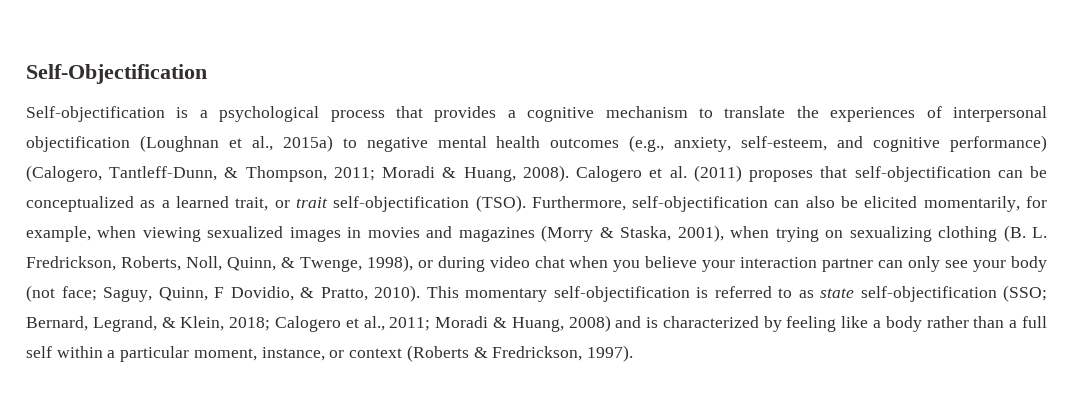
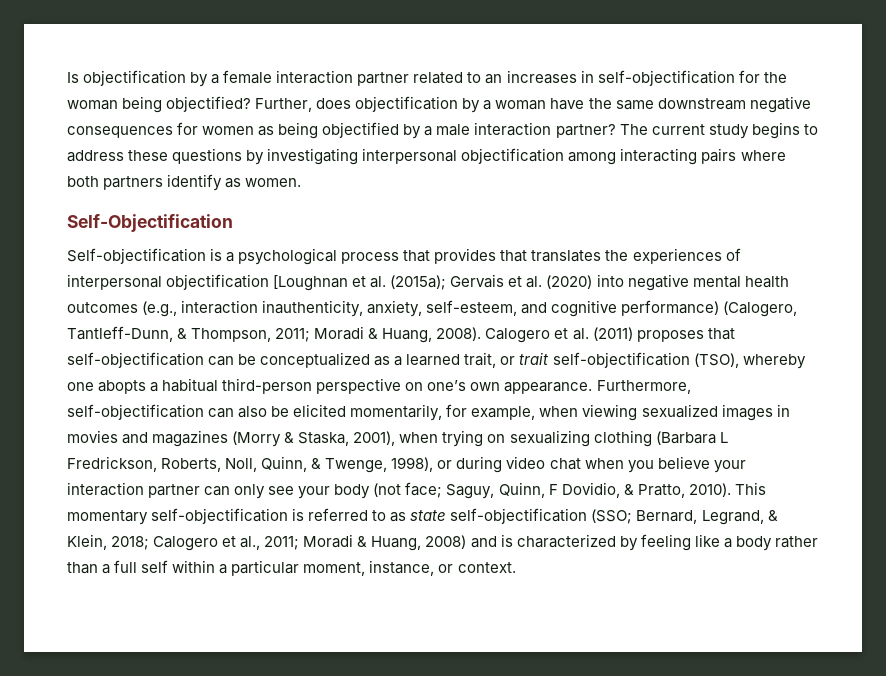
+ Is objectification by a female interaction partner related to an increases in self-objectification for the woman being objectified? Further, does objectification by a woman have the same downstream negative consequences for women as being objectified by a male interaction partner? The current study begins to address these questions by investigating interpersonal objectification among interacting pairs where both partners identify as women.
- Self-objectification is a psychological process that provides a cognitive mechanism to translate the experiences of interpersonal objectification (Loughnan et al., 2015a) to negative mental health outcomes (e.g., anxiety, self-esteem, and cognitive performance) (Calogero, Tantleff-Dunn, & Thompson, 2011; Moradi & Huang, 2008).
+ Self-objectification is a psychological process that provides that translates the experiences of interpersonal objectification [Loughnan et al. (2015a); Gervais et al. (2020) into negative mental health outcomes (e.g., interaction inauthenticity, anxiety, self-esteem, and cognitive performance) (Calogero, Tantleff-Dunn, & Thompson, 2011; Moradi & Huang, 2008).
- Calogero et al. (2011) proposes that self-objectification can be conceptualized as a learned trait, or trait self-objectification (TSO).
+ Calogero et al. (2011) proposes that self-objectification can be conceptualized as a learned trait, or trait self-objectification (TSO), whereby one abopts a habitual third-person perspective on one’s own appearance.
- Furthermore, self-objectification can also be elicited momentarily, for example, when viewing sexualized images in movies and magazines (Morry & Staska, 2001), when trying on sexualizing clothing (B. L. Fredrickson, Roberts, Noll, Quinn, & Twenge, 1998), or during video chat when you believe your interaction partner can only see your body (not face; Saguy, Quinn, F Dovidio, & Pratto, 2010).
+ Furthermore, self-objectification can also be elicited momentarily, for example, when viewing sexualized images in movies and magazines (Morry & Staska, 2001), when trying on sexualizing clothing (Barbara L Fredrickson, Roberts, Noll, Quinn, & Twenge, 1998), or during video chat when you believe your interaction partner can only see your body (not face; Saguy, Quinn, F Dovidio, & Pratto, 2010).
- This momentary self-objectification is referred to as state self-objectification (SSO; Bernard, Legrand, & Klein, 2018; Calogero et al., 2011; Moradi & Huang, 2008) and is characterized by feeling like a body rather than a full self within a particular moment, instance, or context (Roberts & Fredrickson, 1997).
+ This momentary self-objectification is referred to as state self-objectification (SSO; Bernard, Legrand, & Klein, 2018; Calogero et al., 2011; Moradi & Huang, 2008) and is characterized by feeling like a body rather than a full self within a particular moment, instance, or context.

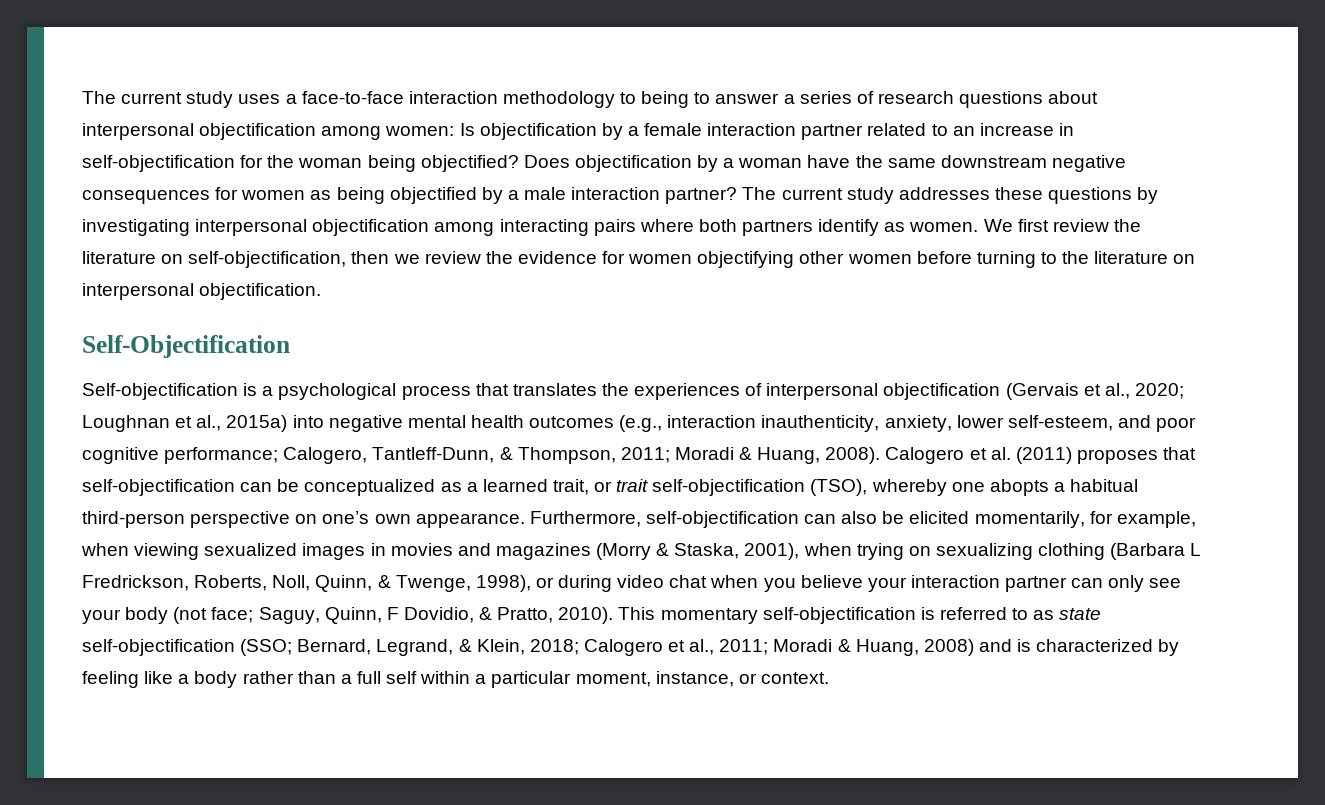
- Is objectification by a female interaction partner related to an increases in self-objectification for the woman being objectified?
+ The current study uses a face-to-face interaction methodology to being to answer a series of research questions about interpersonal objectification among women: Is objectification by a female interaction partner related to an increase in self-objectification for the woman being objectified?
- Further, does objectification by a woman have the same downstream negative consequences for women as being objectified by a male interaction partner?
+ Does objectification by a woman have the same downstream negative consequences for women as being objectified by a male interaction partner?
- The current study begins to address these questions by investigating interpersonal objectification among interacting pairs where both partners identify as women.
+ The current study addresses these questions by investigating interpersonal objectification among interacting pairs where both partners identify as women. We first review the literature on self-objectification, then we review the evidence for women objectifying other women before turning to the literature on interpersonal objectification.
- Self-objectification is a psychological process that provides that translates the experiences of interpersonal objectification [Loughnan et al. (2015a); Gervais et al. (2020) into negative mental health outcomes (e.g., interaction inauthenticity, anxiety, self-esteem, and cognitive performance) (Calogero, Tantleff-Dunn, & Thompson, 2011; Moradi & Huang, 2008).
+ Self-objectification is a psychological process that translates the experiences of interpersonal objectification (Gervais et al., 2020; Loughnan et al., 2015a) into negative mental health outcomes (e.g., interaction inauthenticity, anxiety, lower self-esteem, and poor cognitive performance; Calogero, Tantleff-Dunn, & Thompson, 2011; Moradi & Huang, 2008).

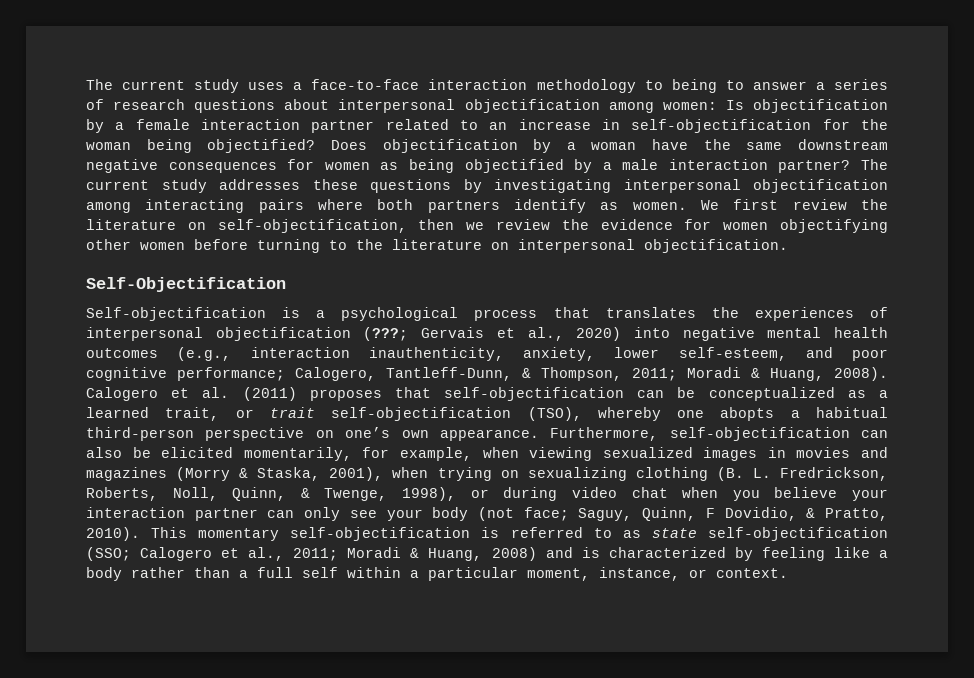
- Self-objectification is a psychological process that translates the experiences of interpersonal objectification (Gervais et al., 2020; Loughnan et al., 2015a) into negative mental health outcomes (e.g., interaction inauthenticity, anxiety, lower self-esteem, and poor cognitive performance; Calogero, Tantleff-Dunn, & Thompson, 2011; Moradi & Huang, 2008).
+ Self-objectification is a psychological process that translates the experiences of interpersonal objectification (???; Gervais et al., 2020) into negative mental health outcomes (e.g., interaction inauthenticity, anxiety, lower self-esteem, and poor cognitive performance; Calogero, Tantleff-Dunn, & Thompson, 2011; Moradi & Huang, 2008).
- Furthermore, self-objectification can also be elicited momentarily, for example, when viewing sexualized images in movies and magazines (Morry & Staska, 2001), when trying on sexualizing clothing (Barbara L Fredrickson, Roberts, Noll, Quinn, & Twenge, 1998), or during video chat when you believe your interaction partner can only see your body (not face; Saguy, Quinn, F Dovidio, & Pratto, 2010).
+ Furthermore, self-objectification can also be elicited momentarily, for example, when viewing sexualized images in movies and magazines (Morry & Staska, 2001), when trying on sexualizing clothing (B. L. Fredrickson, Roberts, Noll, Quinn, & Twenge, 1998), or during video chat when you believe your interaction partner can only see your body (not face; Saguy, Quinn, F Dovidio, & Pratto, 2010).
- This momentary self-objectification is referred to as state self-objectification (SSO; Bernard, Legrand, & Klein, 2018; Calogero et al., 2011; Moradi & Huang, 2008) and is characterized by feeling like a body rather than a full self within a particular moment, instance, or context.
+ This momentary self-objectification is referred to as state self-objectification (SSO; Calogero et al., 2011; Moradi & Huang, 2008) and is characterized by feeling like a body rather than a full self within a particular moment, instance, or context.

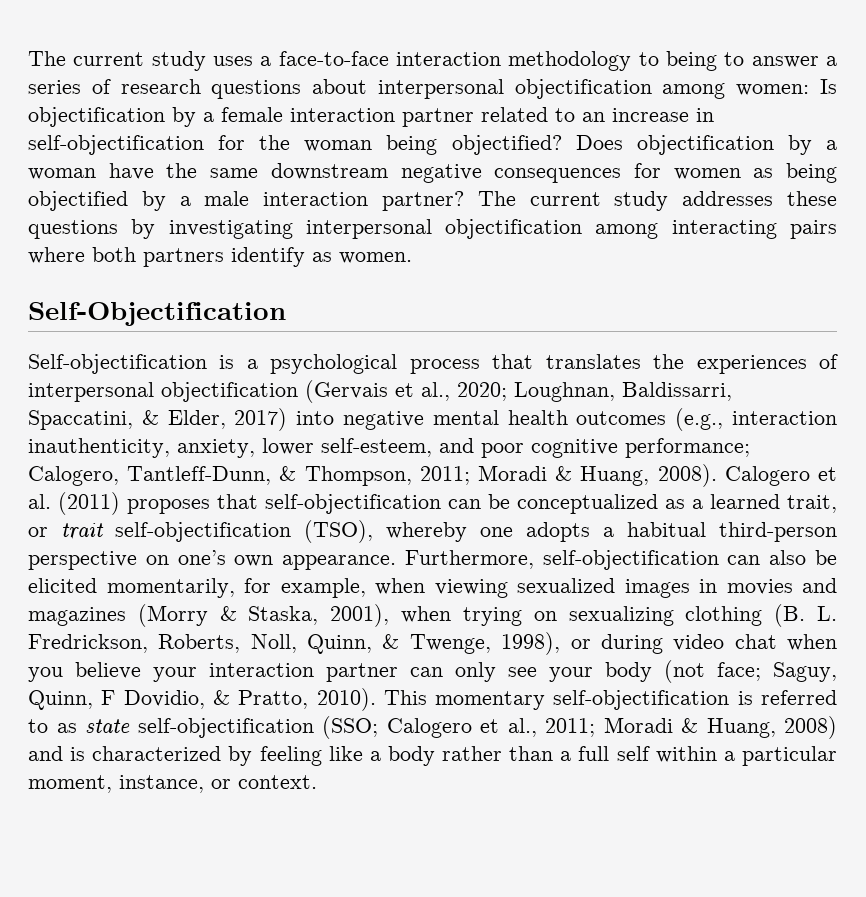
- We first review the literature on self-objectification, then we review the evidence for women objectifying other women before turning to the literature on interpersonal objectification.
- Self-objectification is a psychological process that translates the experiences of interpersonal objectification (???; Gervais et al., 2020) into negative mental health outcomes (e.g., interaction inauthenticity, anxiety, lower self-esteem, and poor cognitive performance; Calogero, Tantleff-Dunn, & Thompson, 2011; Moradi & Huang, 2008).
+ Self-objectification is a psychological process that translates the experiences of interpersonal objectification (Gervais et al., 2020; Loughnan, Baldissarri, Spaccatini, & Elder, 2017) into negative mental health outcomes (e.g., interaction inauthenticity, anxiety, lower self-esteem, and poor cognitive performance; Calogero, Tantleff-Dunn, & Thompson, 2011; Moradi & Huang, 2008).
- Calogero et al. (2011) proposes that self-objectification can be conceptualized as a learned trait, or trait self-objectification (TSO), whereby one abopts a habitual third-person perspective on one’s own appearance.
+ Calogero et al. (2011) proposes that self-objectification can be conceptualized as a learned trait, or trait self-objectification (TSO), whereby one adopts a habitual third-person perspective on one’s own appearance.

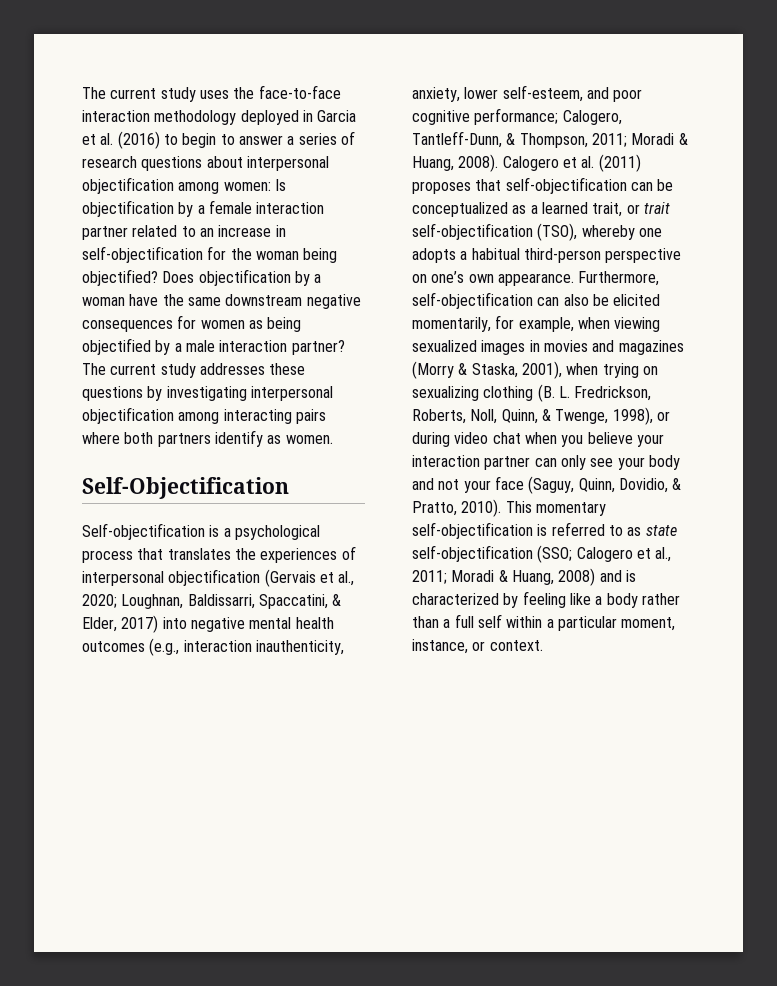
- The current study uses a face-to-face interaction methodology to being to answer a series of research questions about interpersonal objectification among women: Is objectification by a female interaction partner related to an increase in self-objectification for the woman being objectified?
+ The current study uses the face-to-face interaction methodology deployed in Garcia et al. (2016) to begin to answer a series of research questions about interpersonal objectification among women: Is objectification by a female interaction partner related to an increase in self-objectification for the woman being objectified?
- Furthermore, self-objectification can also be elicited momentarily, for example, when viewing sexualized images in movies and magazines (Morry & Staska, 2001), when trying on sexualizing clothing (B. L. Fredrickson, Roberts, Noll, Quinn, & Twenge, 1998), or during video chat when you believe your interaction partner can only see your body (not face; Saguy, Quinn, F Dovidio, & Pratto, 2010).
+ Furthermore, self-objectification can also be elicited momentarily, for example, when viewing sexualized images in movies and magazines (Morry & Staska, 2001), when trying on sexualizing clothing (B. L. Fredrickson, Roberts, Noll, Quinn, & Twenge, 1998), or during video chat when you believe your interaction partner can only see your body and not your face (Saguy, Quinn, Dovidio, & Pratto, 2010).

